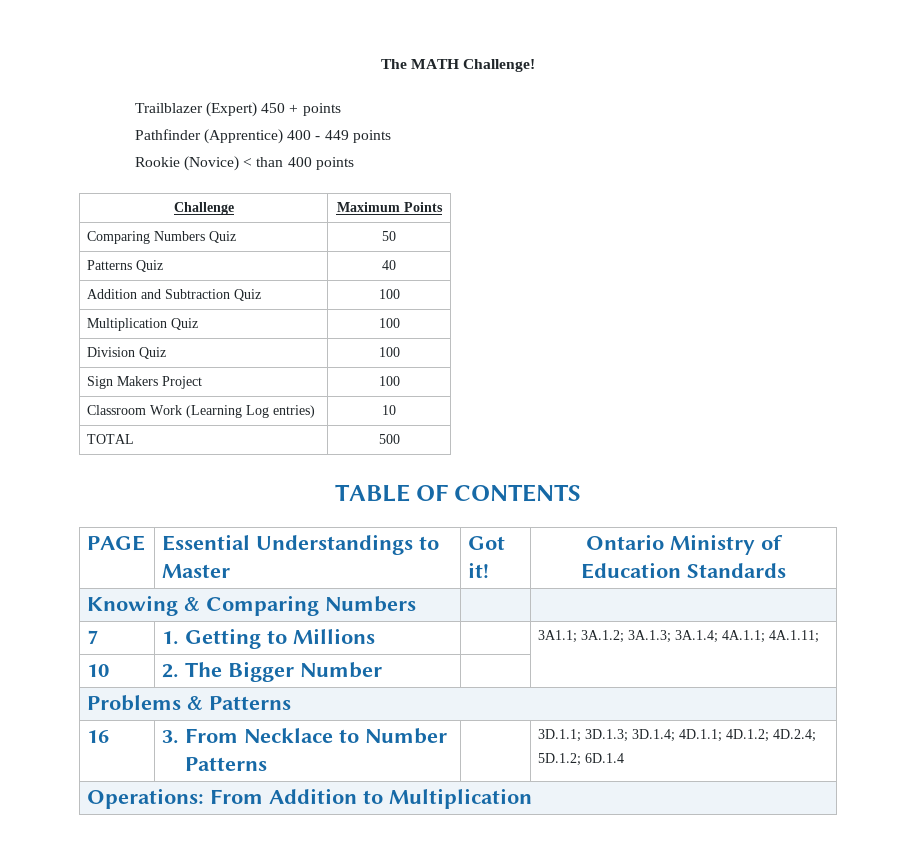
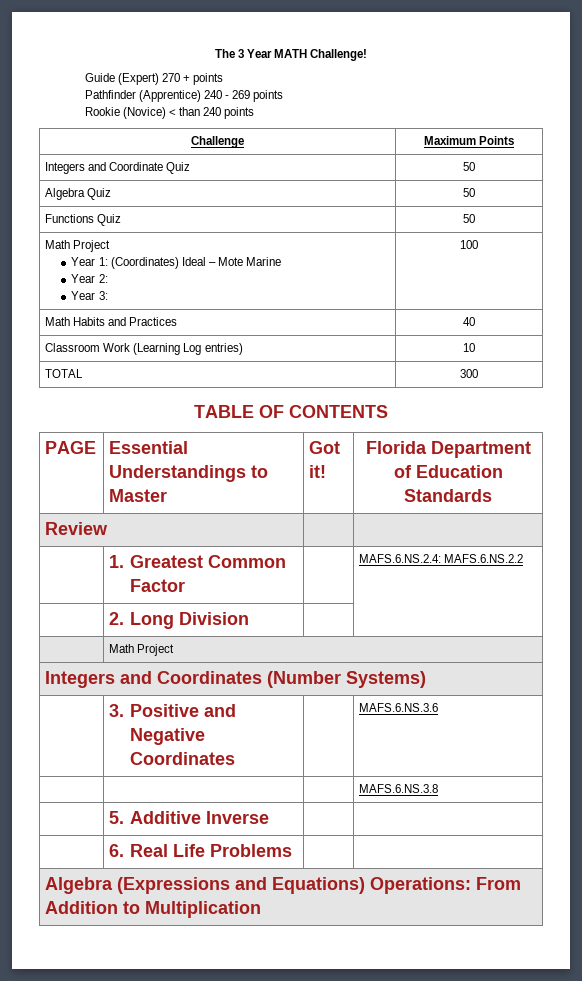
- The MATH Challenge!
+ The 3 Year MATH Challenge!
- Trailblazer (Expert) 450 + points
+ Guide (Expert) 270 + points
- Pathfinder (Apprentice) 400 - 449 points
+ Pathfinder (Apprentice) 240 - 269 points
- Rookie (Novice) < than 400 points
+ Rookie (Novice) < than 240 points
- Comparing Numbers Quiz | 50
- Patterns Quiz | 40
- Addition and Subtraction Quiz | 100
- Multiplication Quiz | 100
- Division Quiz | 100
- Sign Makers Project | 100
+ Integers and Coordinate Quiz | 50
+ Algebra Quiz | 50
+ Functions Quiz | 50
+ Math Project
+ Year 1: (Coordinates) Ideal – Mote Marine
+ Year 2:
+ Year 3: | 100
+ Math Habits and Practices | 40
- TOTAL | 500
+ TOTAL | 300
- PAGE | Essential Understandings to Master | Got it! | Ontario Ministry of Education Standards
+ PAGE | Essential Understandings to Master | Got it! | Florida Department of Education Standards
- Knowing & Comparing Numbers | |
- 7 | 1. Getting to Millions | | 3A1.1; 3A.1.2; 3A.1.3; 3A.1.4; 4A.1.1; 4A.1.11;
- 10 | 2. The Bigger Number | |
- Problems & Patterns
- 16 | 3. From Necklace to Number Patterns | | 3D.1.1; 3D.1.3; 3D.1.4; 4D.1.1; 4D.1.2; 4D.2.4; 5D.1.2; 6D.1.4
- Operations: From Addition to Multiplication
+ Review | |
+ | 1. Greatest Common Factor | | MAFS.6.NS.2.4: MAFS.6.NS.2.2
+ | 2. Long Division | |
+ | Math Project
+ Integers and Coordinates (Number Systems)
+ | 3. Positive and Negative Coordinates | | MAFS.6.NS.3.6
+ | | | MAFS.6.NS.3.8
+ | 5. Additive Inverse | |
+ | 6. Real Life Problems | |
+ Algebra (Expressions and Equations) Operations: From Addition to Multiplication

